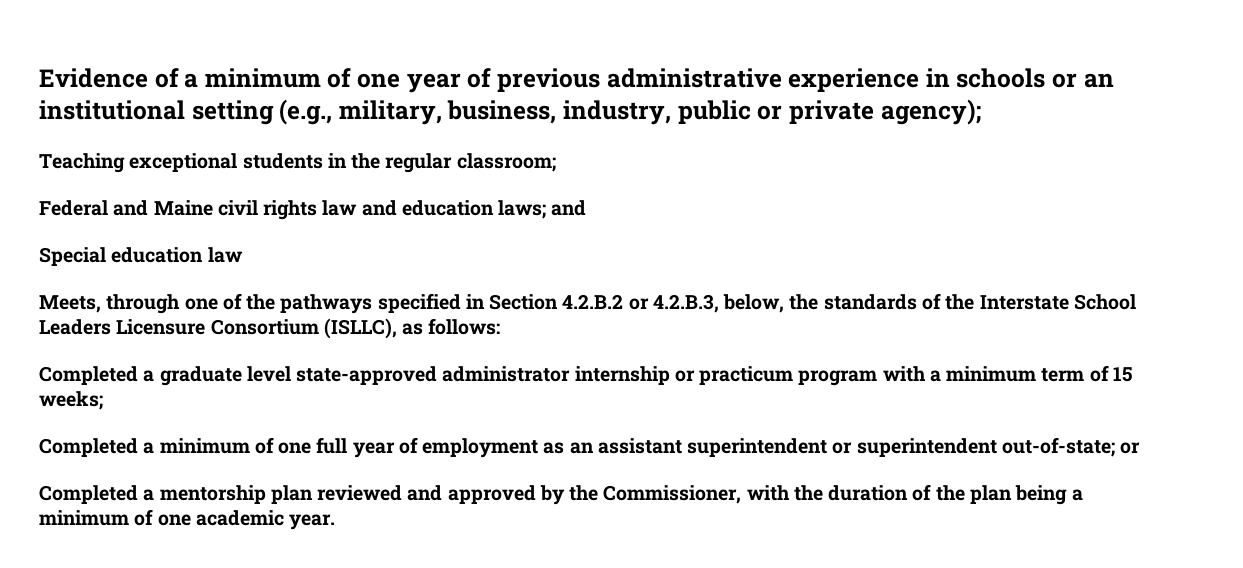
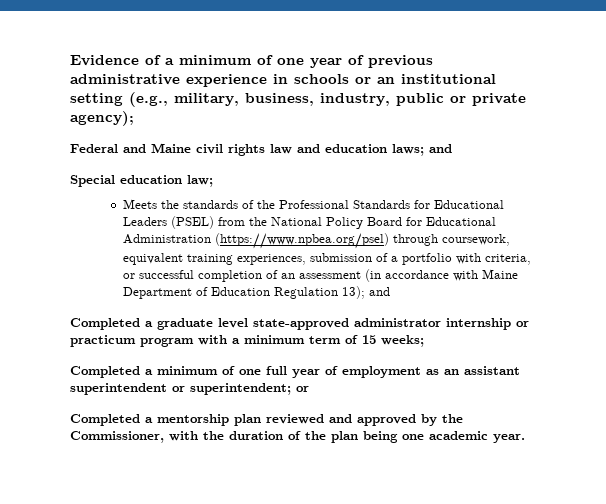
- Teaching exceptional students in the regular classroom;
- Special education law
- Meets, through one of the pathways specified in Section 4.2.B.2 or 4.2.B.3, below, the standards of the Interstate School Leaders Licensure Consortium (ISLLC), as follows:
+ Special education law;
+ Meets the standards of the Professional Standards for Educational Leaders (PSEL) from the National Policy Board for Educational Administration (https://www.npbea.org/psel) through coursework, equivalent training experiences, submission of a portfolio with criteria, or successful completion of an assessment (in accordance with Maine Department of Education Regulation 13); and
- Completed a minimum of one full year of employment as an assistant superintendent or superintendent out-of-state; or
+ Completed a minimum of one full year of employment as an assistant superintendent or superintendent; or
- Completed a mentorship plan reviewed and approved by the Commissioner, with the duration of the plan being a minimum of one academic year.
+ Completed a mentorship plan reviewed and approved by the Commissioner, with the duration of the plan being one academic year.

